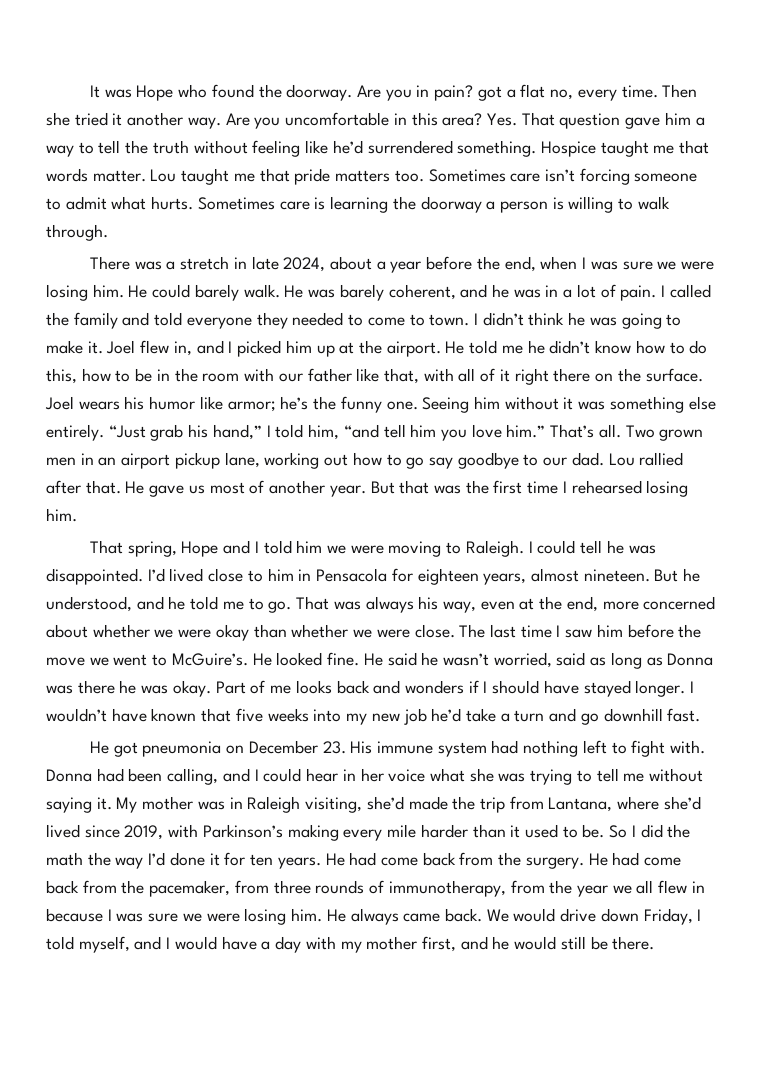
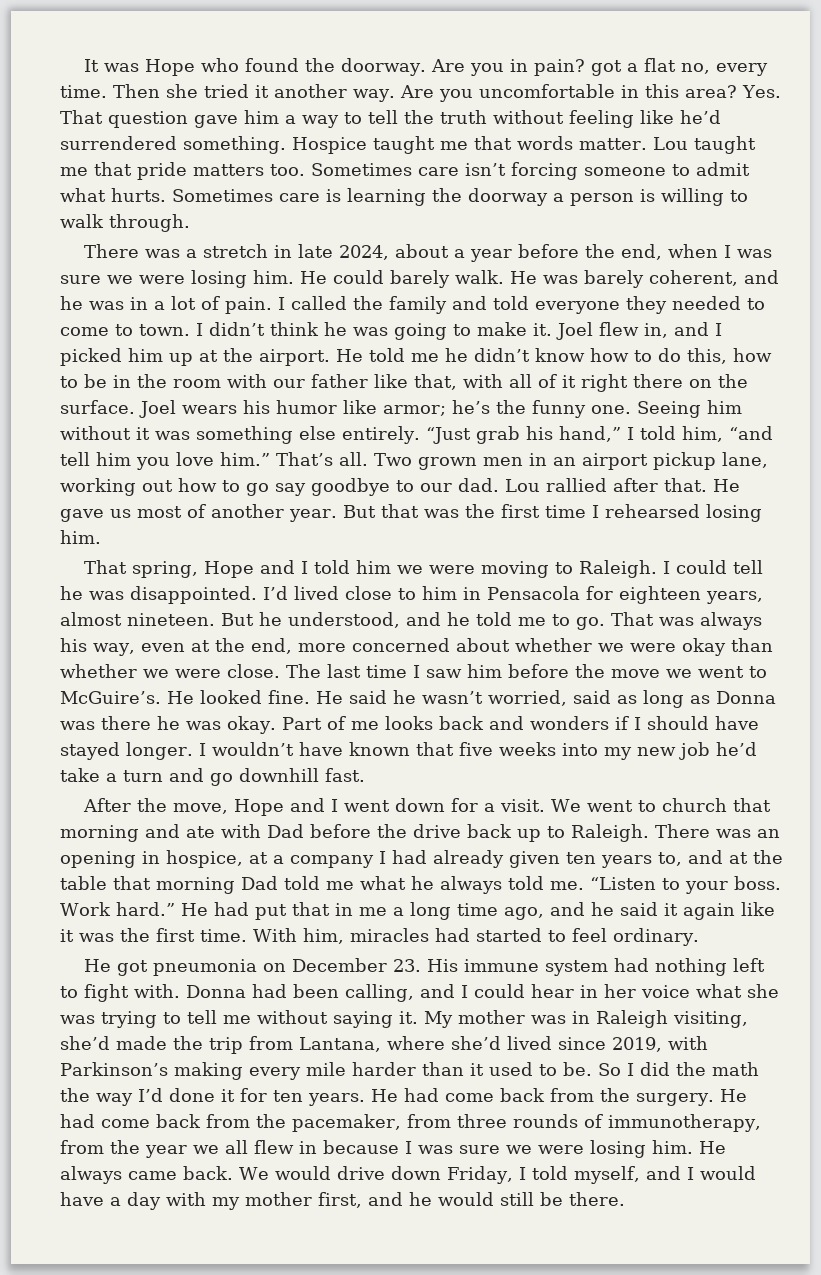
+ After the move, Hope and I went down for a visit. We went to church that morning and ate with Dad before the drive back up to Raleigh. There was an opening in hospice, at a company I had already given ten years to, and at the table that morning Dad told me what he always told me. “Listen to your boss. Work hard.” He had put that in me a long time ago, and he said it again like it was the first time. With him, miracles had started to feel ordinary.

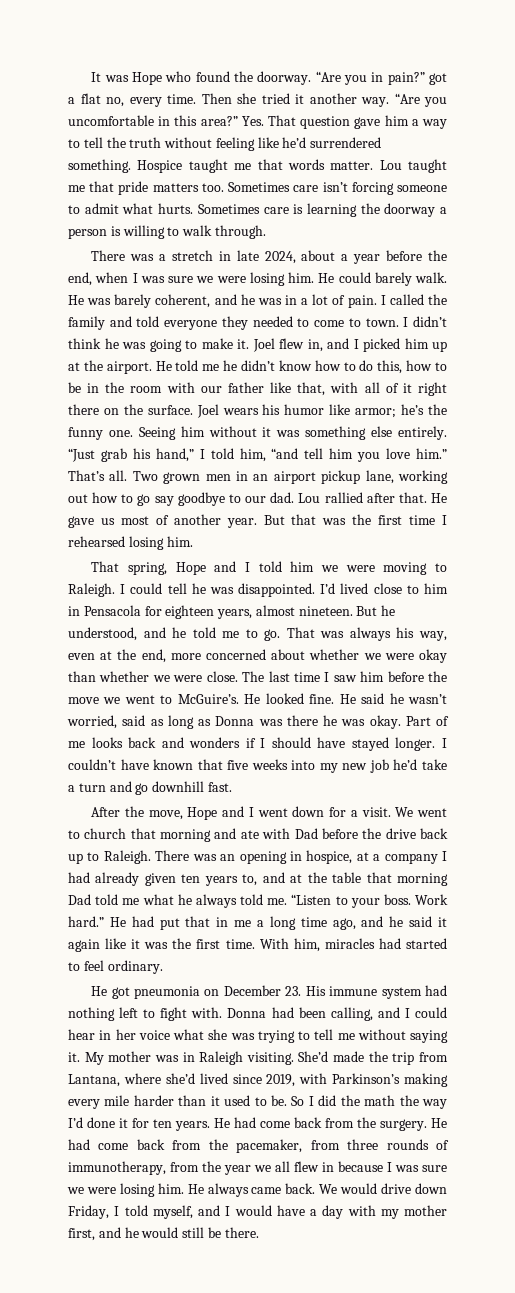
- Are you in pain? got a flat no, every time.
+ “Are you in pain?” got a flat no, every time.
- Are you uncomfortable in this area?
+ “Are you uncomfortable in this area?”
- I wouldn’t have known that five weeks into my new job he’d take a turn and go downhill fast.
+ I couldn’t have known that five weeks into my new job he’d take a turn and go downhill fast.
- My mother was in Raleigh visiting, she’d made the trip from Lantana, where she’d lived since 2019, with Parkinson’s making every mile harder than it used to be.
+ My mother was in Raleigh visiting. She’d made the trip from Lantana, where she’d lived since 2019, with Parkinson’s making every mile harder than it used to be.

